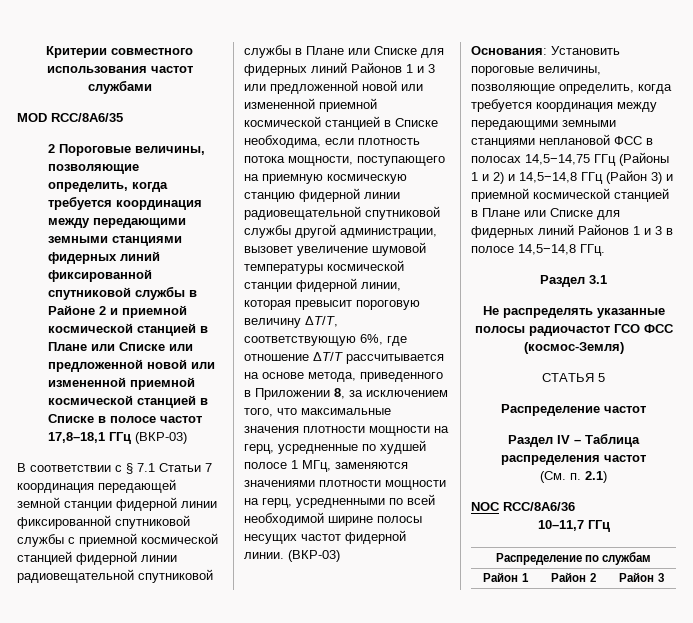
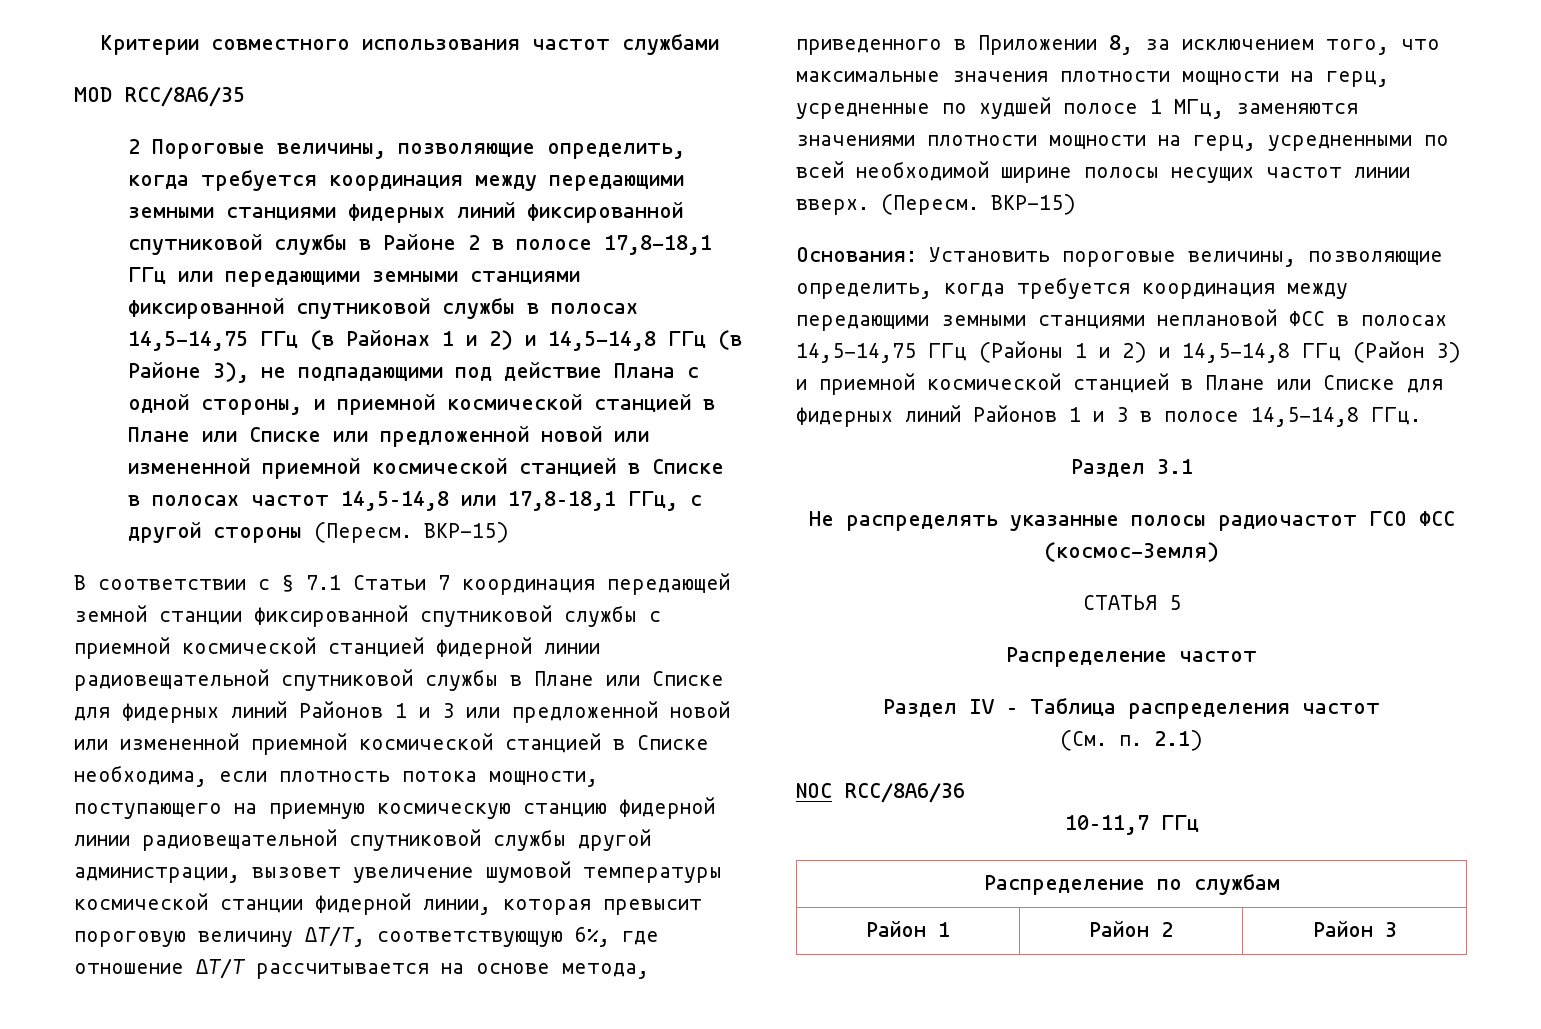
- 2 Пороговые величины, позволяющие определить, когда требуется координация между передающими земными станциями фидерных линий фиксированной спутниковой службы в Районе 2 и приемной космической станцией в Плане или Списке или предложенной новой или измененной приемной космической станцией в Списке в полосе частот 17,8–18,1 ГГц (ВКР-03)
+ 2 Пороговые величины, позволяющие определить, когда требуется координация между передающими земными станциями фидерных линий фиксированной спутниковой службы в Районе 2 в полосе 17,8−18,1 ГГц или передающими земными станциями фиксированной спутниковой службы в полосах 14,5-14,75 ГГц (в Районах 1 и 2) и 14,5−14,8 ГГц (в Районе 3), не подпадающими под действие Плана с одной стороны, и приемной космической станцией в Плане или Списке или предложенной новой или измененной приемной космической станцией в Списке в полосах частот 14,5–14,8 или 17,8–18,1 ГГц, с другой стороны (Пересм. ВКР-15)
- В соответствии с § 7.1 Статьи 7 координация передающей земной станции фидерной линии фиксированной спутниковой службы с приемной космической станцией фидерной линии радиовещательной спутниковой службы в Плане или Списке для фидерных линий Районов 1 и 3 или предложенной новой или измененной приемной космической станцией в Списке необходима, если плотность потока мощности, поступающего на приемную космическую станцию фидерной линии радиовещательной спутниковой службы другой администрации, вызовет увеличение шумовой температуры космической станции фидерной линии, которая превысит пороговую величину ΔT/T, соответствующую 6%, где отношение ΔT/T рассчитывается на основе метода, приведенного в Приложении 8, за исключением того, что максимальные значения плотности мощности на герц, усредненные по худшей полосе 1 МГц, заменяются значениями плотности мощности на герц, усредненными по всей необходимой ширине полосы несущих частот фидерной линии. (ВКР-03)
+ В соответствии с § 7.1 Статьи 7 координация передающей земной станции фиксированной спутниковой службы с приемной космической станцией фидерной линии радиовещательной спутниковой службы в Плане или Списке для фидерных линий Районов 1 и 3 или предложенной новой или измененной приемной космической станцией в Списке необходима, если плотность потока мощности, поступающего на приемную космическую станцию фидерной линии радиовещательной спутниковой службы другой администрации, вызовет увеличение шумовой температуры космической станции фидерной линии, которая превысит пороговую величину ΔT/T, соответствующую 6%, где отношение ΔT/T рассчитывается на основе метода, приведенного в Приложении 8, за исключением того, что максимальные значения плотности мощности на герц, усредненные по худшей полосе 1 МГц, заменяются значениями плотности мощности на герц, усредненными по всей необходимой ширине полосы несущих частот линии вверх. (Пересм. ВКР-15)

